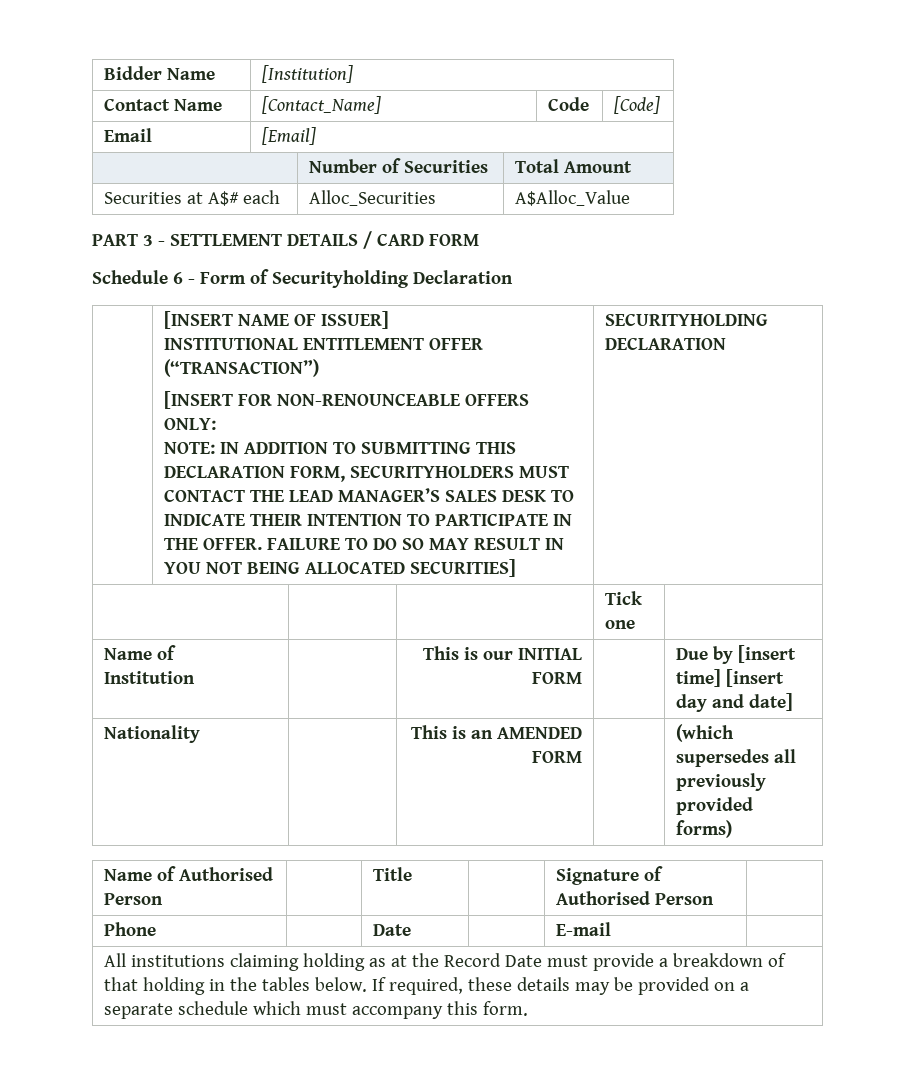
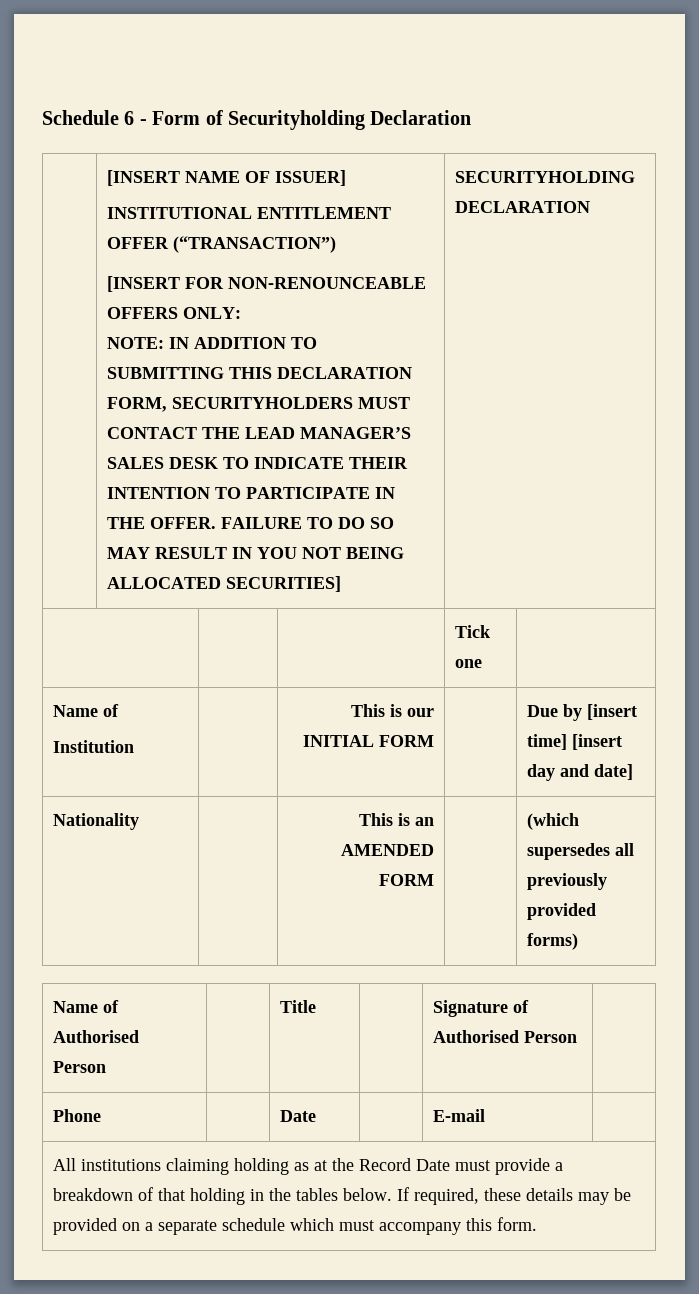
- Bidder Name | [Institution]
- Contact Name | [Contact_Name] | Code | [Code]
- Email | [Email]
- | Number of Securities | Total Amount
- Securities at A$# each | Alloc_Securities | A$Alloc_Value
- PART 3 - SETTLEMENT DETAILS / CARD FORM

